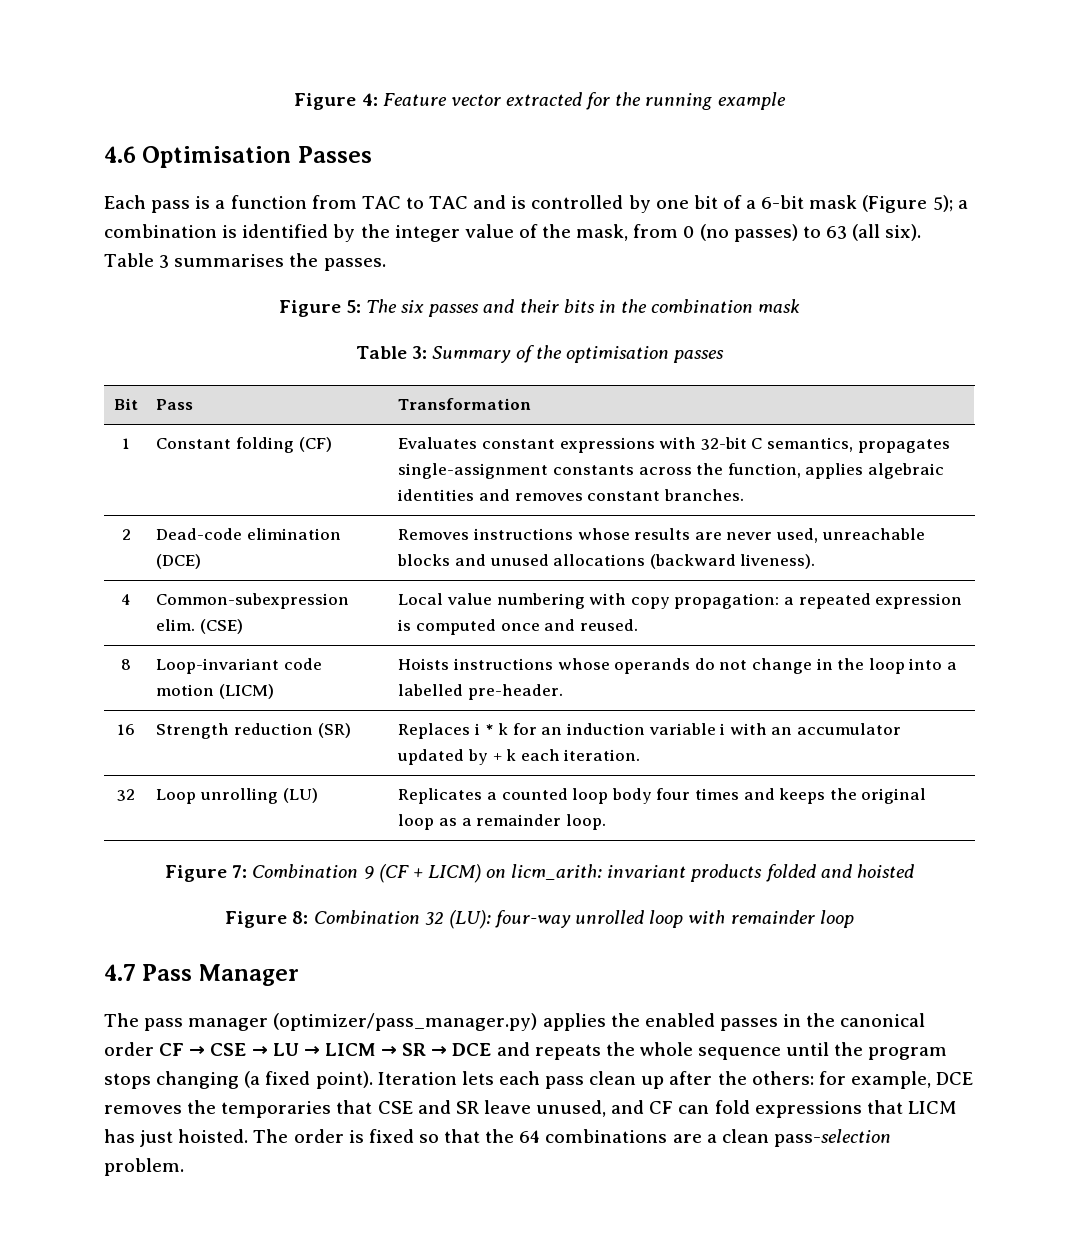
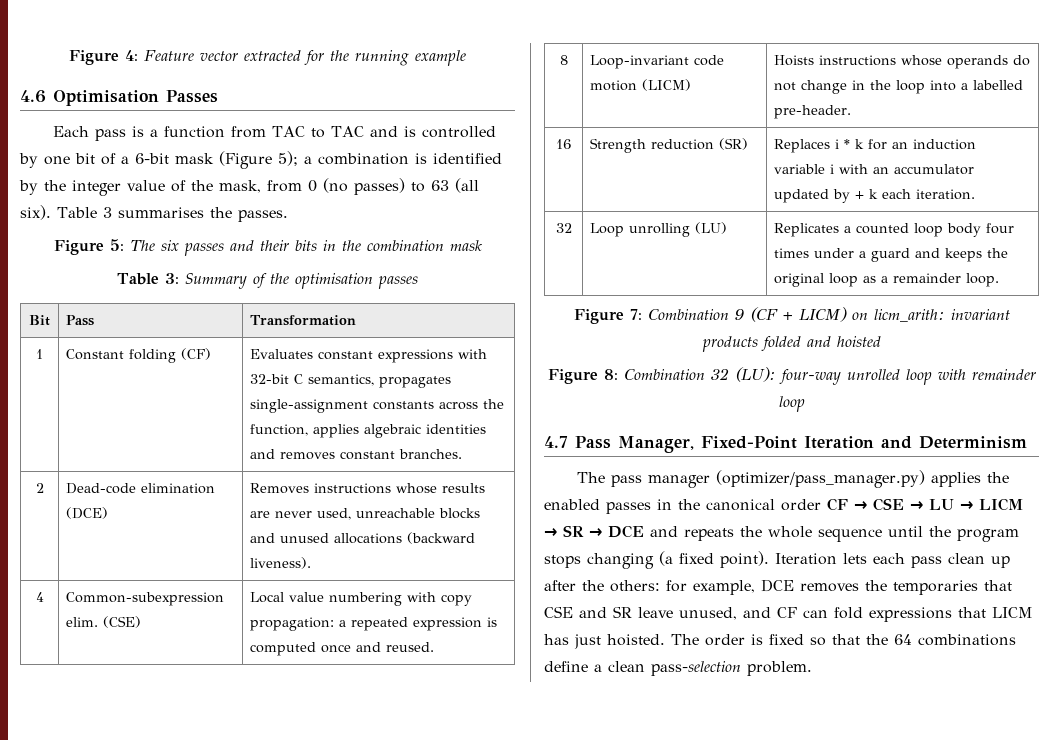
- 32 | Loop unrolling (LU) | Replicates a counted loop body four times and keeps the original loop as a remainder loop.
+ 32 | Loop unrolling (LU) | Replicates a counted loop body four times under a guard and keeps the original loop as a remainder loop.
- 4.7 Pass Manager
+ 4.7 Pass Manager, Fixed-Point Iteration and Determinism
- The order is fixed so that the 64 combinations are a clean pass-selection problem.
+ The order is fixed so that the 64 combinations define a clean pass-selection problem.

